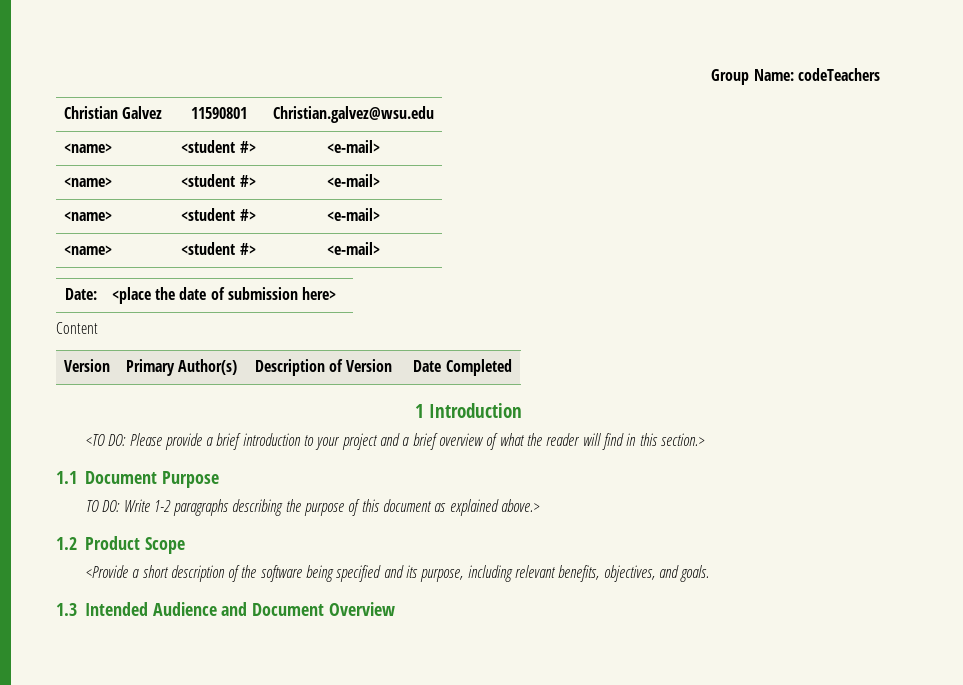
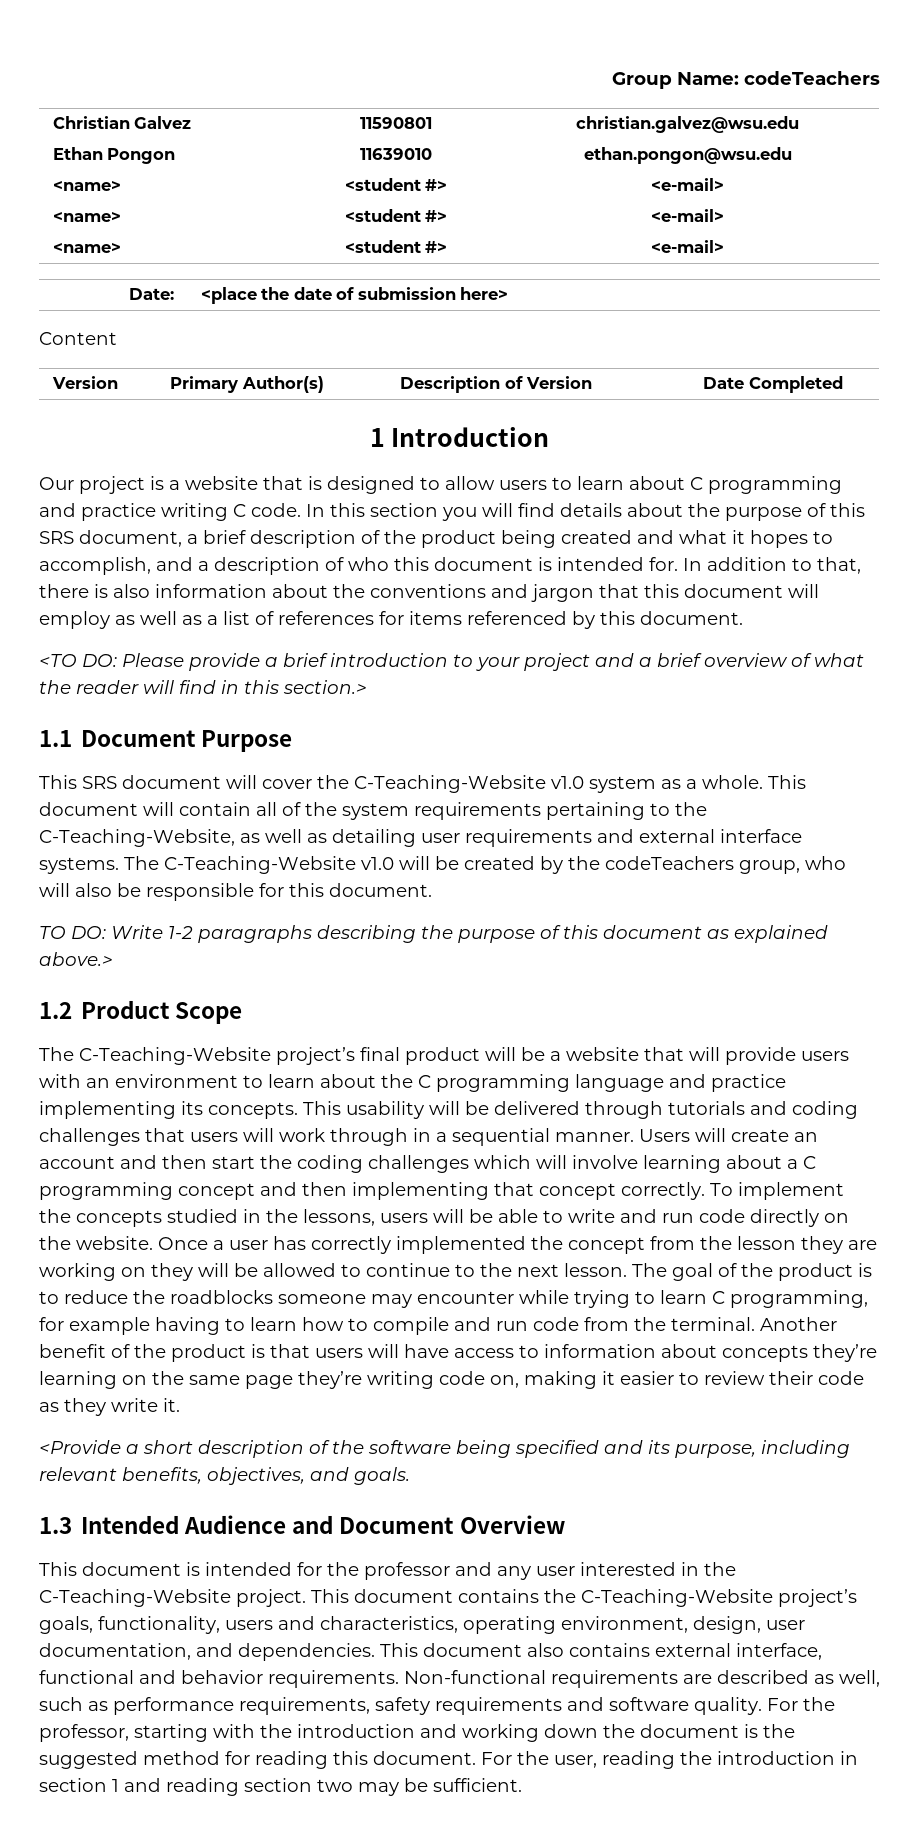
- Christian Galvez | 11590801 | Christian.galvez@wsu.edu
- <name> | <student #> | <e-mail>
+ Christian Galvez | 11590801 | christian.galvez@wsu.edu
+ Ethan Pongon | 11639010 | ethan.pongon@wsu.edu
+ Our project is a website that is designed to allow users to learn about C programming and practice writing C code. In this section you will find details about the purpose of this SRS document, a brief description of the product being created and what it hopes to accomplish, and a description of who this document is intended for. In addition to that, there is also information about the conventions and jargon that this document will employ as well as a list of references for items referenced by this document.
+ This SRS document will cover the C-Teaching-Website v1.0 system as a whole. This document will contain all of the system requirements pertaining to the C-Teaching-Website, as well as detailing user requirements and external interface systems. The C-Teaching-Website v1.0 will be created by the codeTeachers group, who will also be responsible for this document.
+ The C-Teaching-Website project’s final product will be a website that will provide users with an environment to learn about the C programming language and practice implementing its concepts. This usability will be delivered through tutorials and coding challenges that users will work through in a sequential manner. Users will create an account and then start the coding challenges which will involve learning about a C programming concept and then implementing that concept correctly. To implement the concepts studied in the lessons, users will be able to write and run code directly on the website. Once a user has correctly implemented the concept from the lesson they are working on they will be allowed to continue to the next lesson. The goal of the product is to reduce the roadblocks someone may encounter while trying to learn C programming, for example having to learn how to compile and run code from the terminal. Another benefit of the product is that users will have access to information about concepts they’re learning on the same page they’re writing code on, making it easier to review their code as they write it.
+ This document is intended for the professor and any user interested in the C-Teaching-Website project. This document contains the C-Teaching-Website project’s goals, functionality, users and characteristics, operating environment, design, user documentation, and dependencies. This document also contains external interface, functional and behavior requirements. Non-functional requirements are described as well, such as performance requirements, safety requirements and software quality. For the professor, starting with the introduction and working down the document is the suggested method for reading this document. For the user, reading the introduction in section 1 and reading section two may be sufficient.

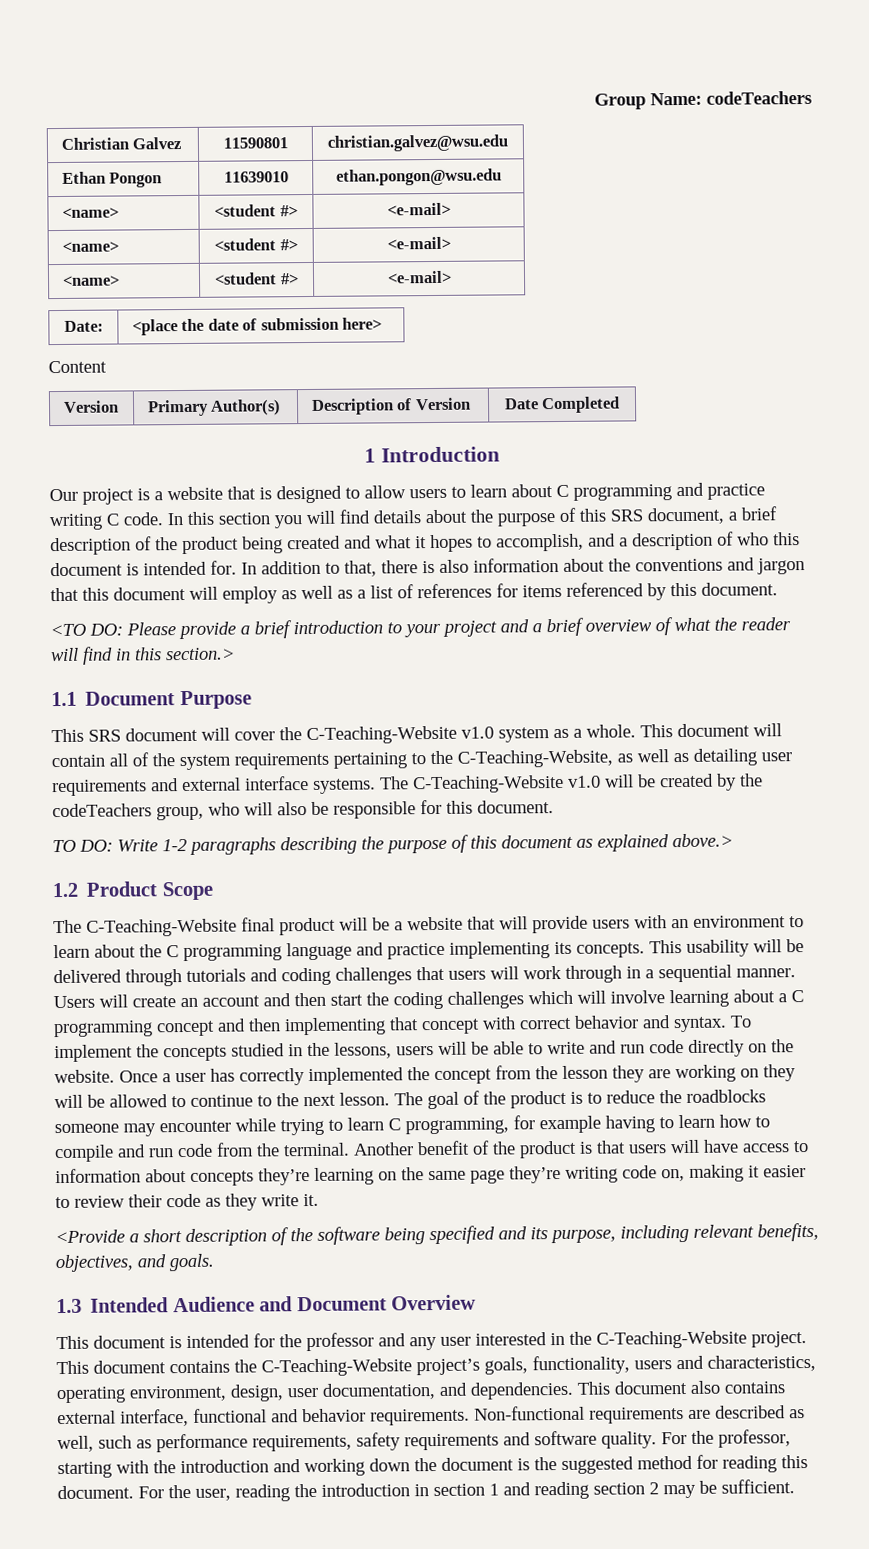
- The C-Teaching-Website project’s final product will be a website that will provide users with an environment to learn about the C programming language and practice implementing its concepts.
+ The C-Teaching-Website final product will be a website that will provide users with an environment to learn about the C programming language and practice implementing its concepts.
- Users will create an account and then start the coding challenges which will involve learning about a C programming concept and then implementing that concept correctly.
+ Users will create an account and then start the coding challenges which will involve learning about a C programming concept and then implementing that concept with correct behavior and syntax.
- For the user, reading the introduction in section 1 and reading section two may be sufficient.
+ For the user, reading the introduction in section 1 and reading section 2 may be sufficient.

